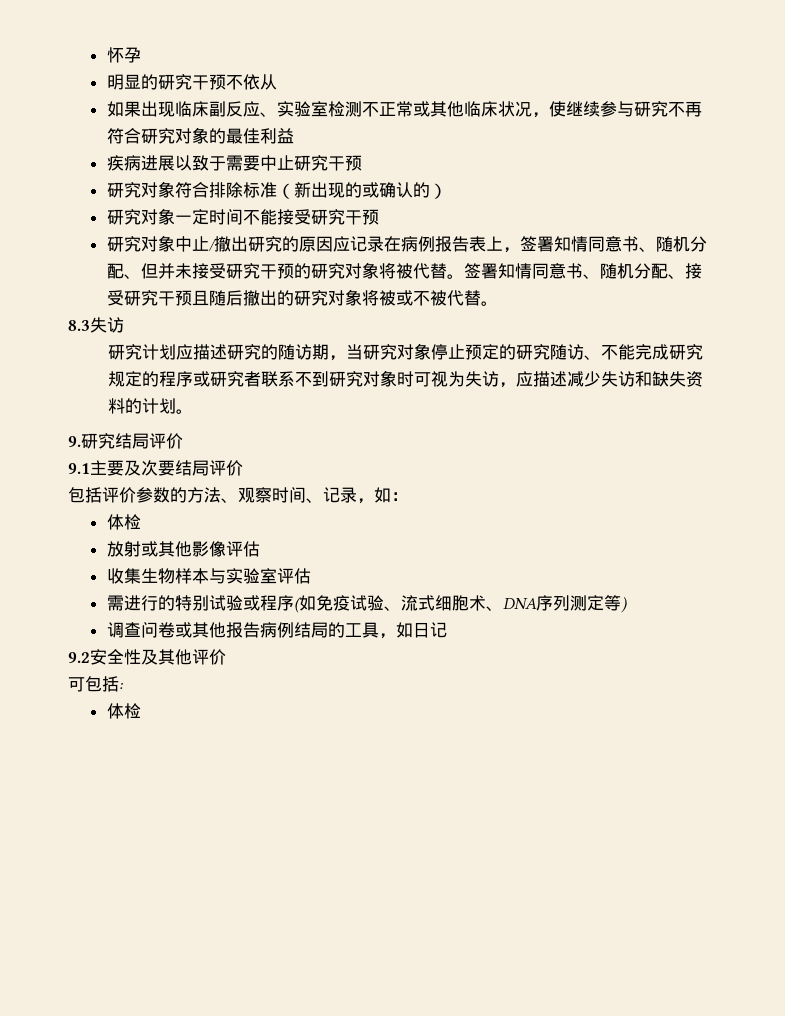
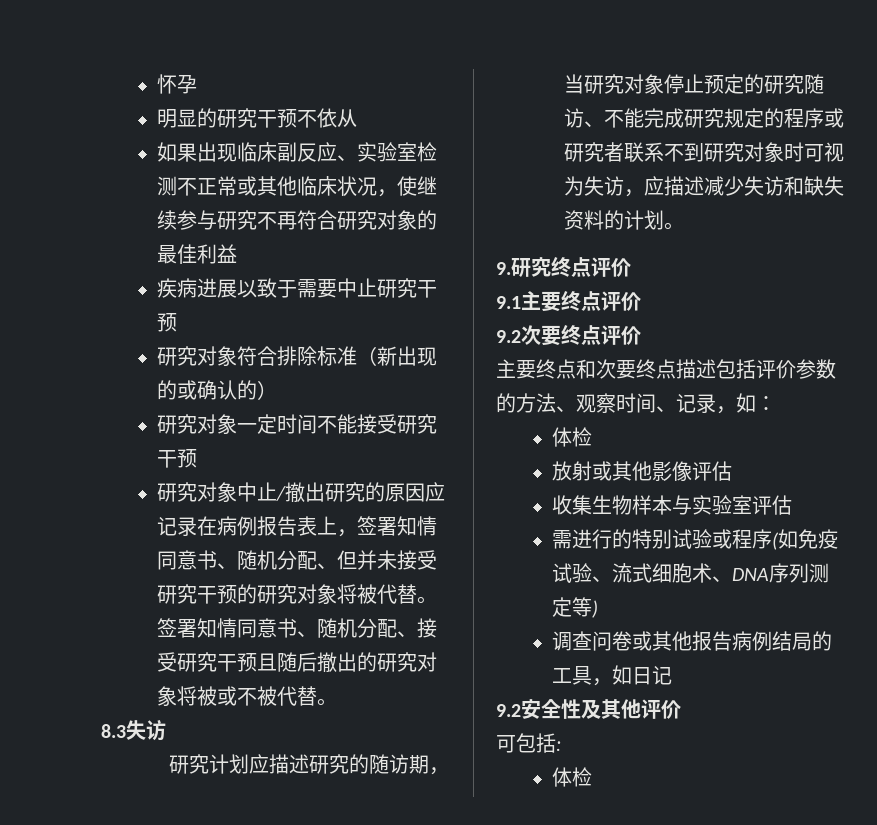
- 9.研究结局评价
+ 9.研究终点评价
- 9.1主要及次要结局评价
- 包括评价参数的方法、观察时间、记录，如：
+ 9.1主要终点评价
+ 9.2次要终点评价
+ 主要终点和次要终点描述包括评价参数的方法、观察时间、记录，如：

